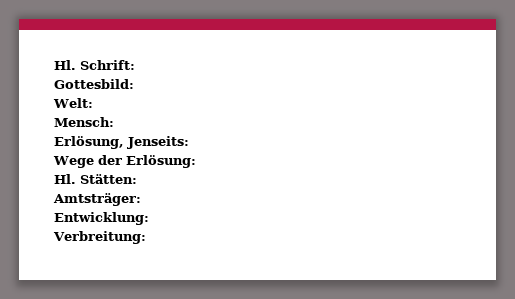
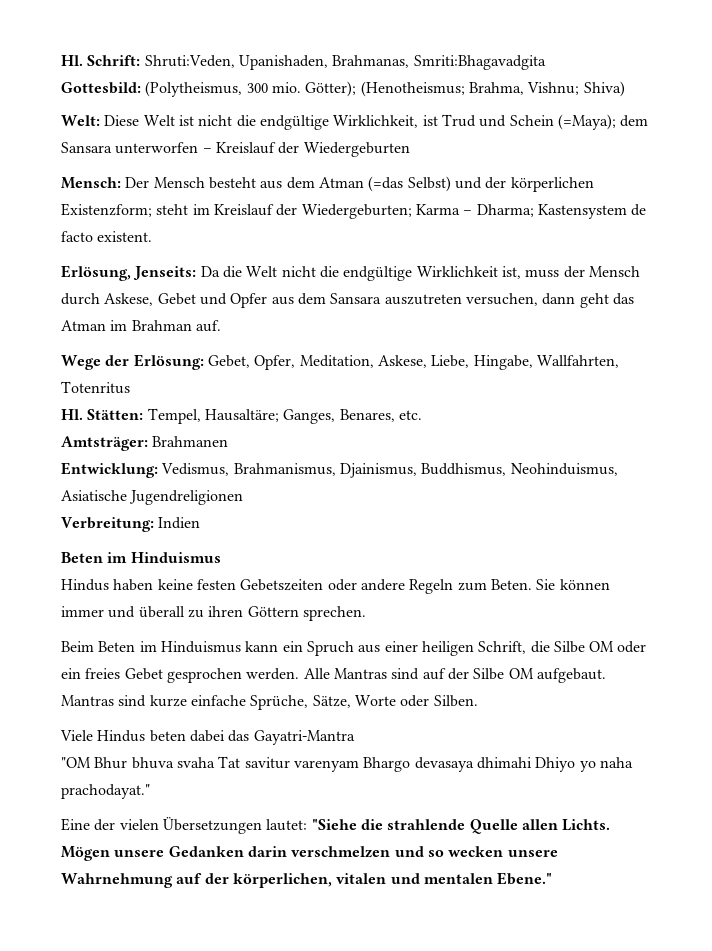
- Hl. Schrift:
- Gottesbild:
- Welt:
- Mensch:
- Erlösung, Jenseits:
- Wege der Erlösung:
- Hl. Stätten:
+ Hl. Schrift: Shruti:Veden, Upanishaden, Brahmanas, Smriti:Bhagavadgita
+ Gottesbild: (Polytheismus, 300 mio. Götter); (Henotheismus; Brahma, Vishnu; Shiva)
+ Welt: Diese Welt ist nicht die endgültige Wirklichkeit, ist Trud und Schein (=Maya); dem Sansara unterworfen – Kreislauf der Wiedergeburten
+ Mensch: Der Mensch besteht aus dem Atman (=das Selbst) und der körperlichen Existenzform; steht im Kreislauf der Wiedergeburten; Karma – Dharma; Kastensystem de facto existent.
+ Erlösung, Jenseits: Da die Welt nicht die endgültige Wirklichkeit ist, muss der Mensch durch Askese, Gebet und Opfer aus dem Sansara auszutreten versuchen, dann geht das Atman im Brahman auf.
+ Wege der Erlösung: Gebet, Opfer, Meditation, Askese, Liebe, Hingabe, Wallfahrten, Totenritus
+ Hl. Stätten: Tempel, Hausaltäre; Ganges, Benares, etc.
- Amtsträger:
+ Amtsträger: Brahmanen
- Entwicklung:
- Verbreitung:
+ Entwicklung: Vedismus, Brahmanismus, Djainismus, Buddhismus, Neohinduismus, Asiatische Jugendreligionen
+ Verbreitung: Indien
+ Beten im Hinduismus
+ Hindus haben keine festen Gebetszeiten oder andere Regeln zum Beten. Sie können immer und überall zu ihren Göttern sprechen.
+ Beim Beten im Hinduismus kann ein Spruch aus einer heiligen Schrift, die Silbe OM oder ein freies Gebet gesprochen werden. Alle Mantras sind auf der Silbe OM aufgebaut. Mantras sind kurze einfache Sprüche, Sätze, Worte oder Silben.
+ Viele Hindus beten dabei das Gayatri-Mantra
+ "OM Bhur bhuva svaha Tat savitur varenyam Bhargo devasaya dhimahi Dhiyo yo naha prachodayat."
+ Eine der vielen Übersetzungen lautet: "Siehe die strahlende Quelle allen Lichts. Mögen unsere Gedanken darin verschmelzen und so wecken unsere Wahrnehmung auf der körperlichen, vitalen und mentalen Ebene."

